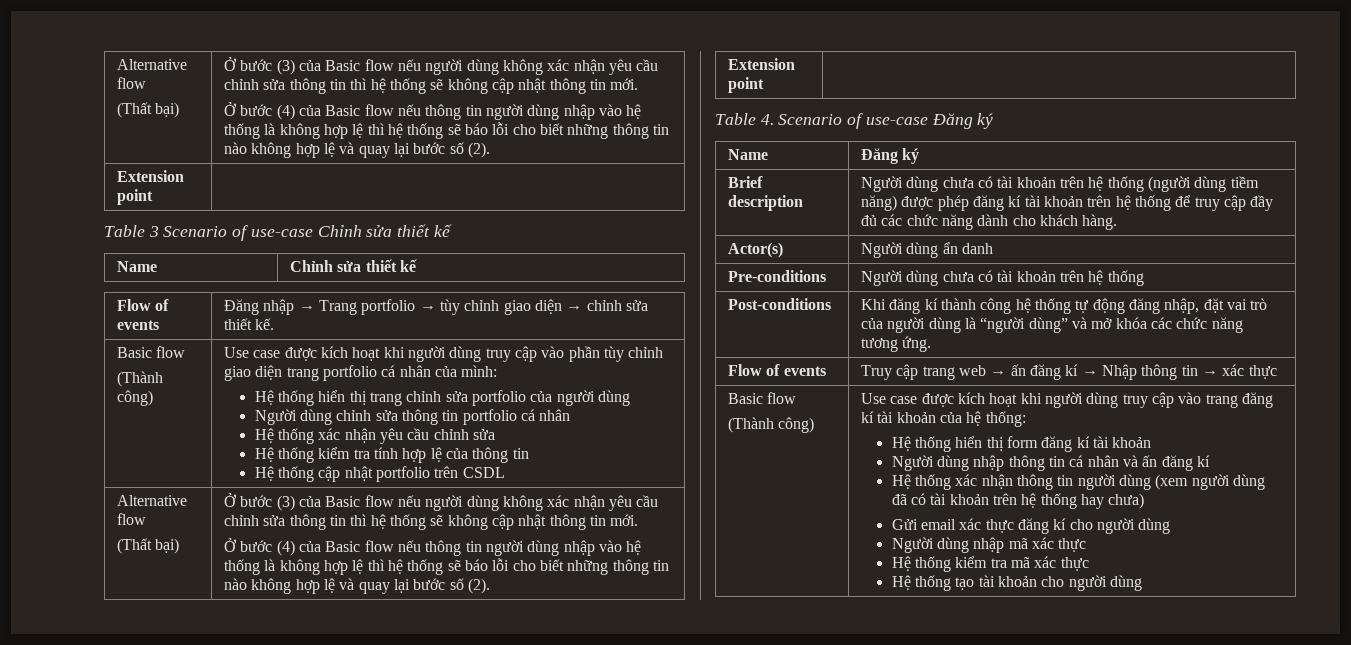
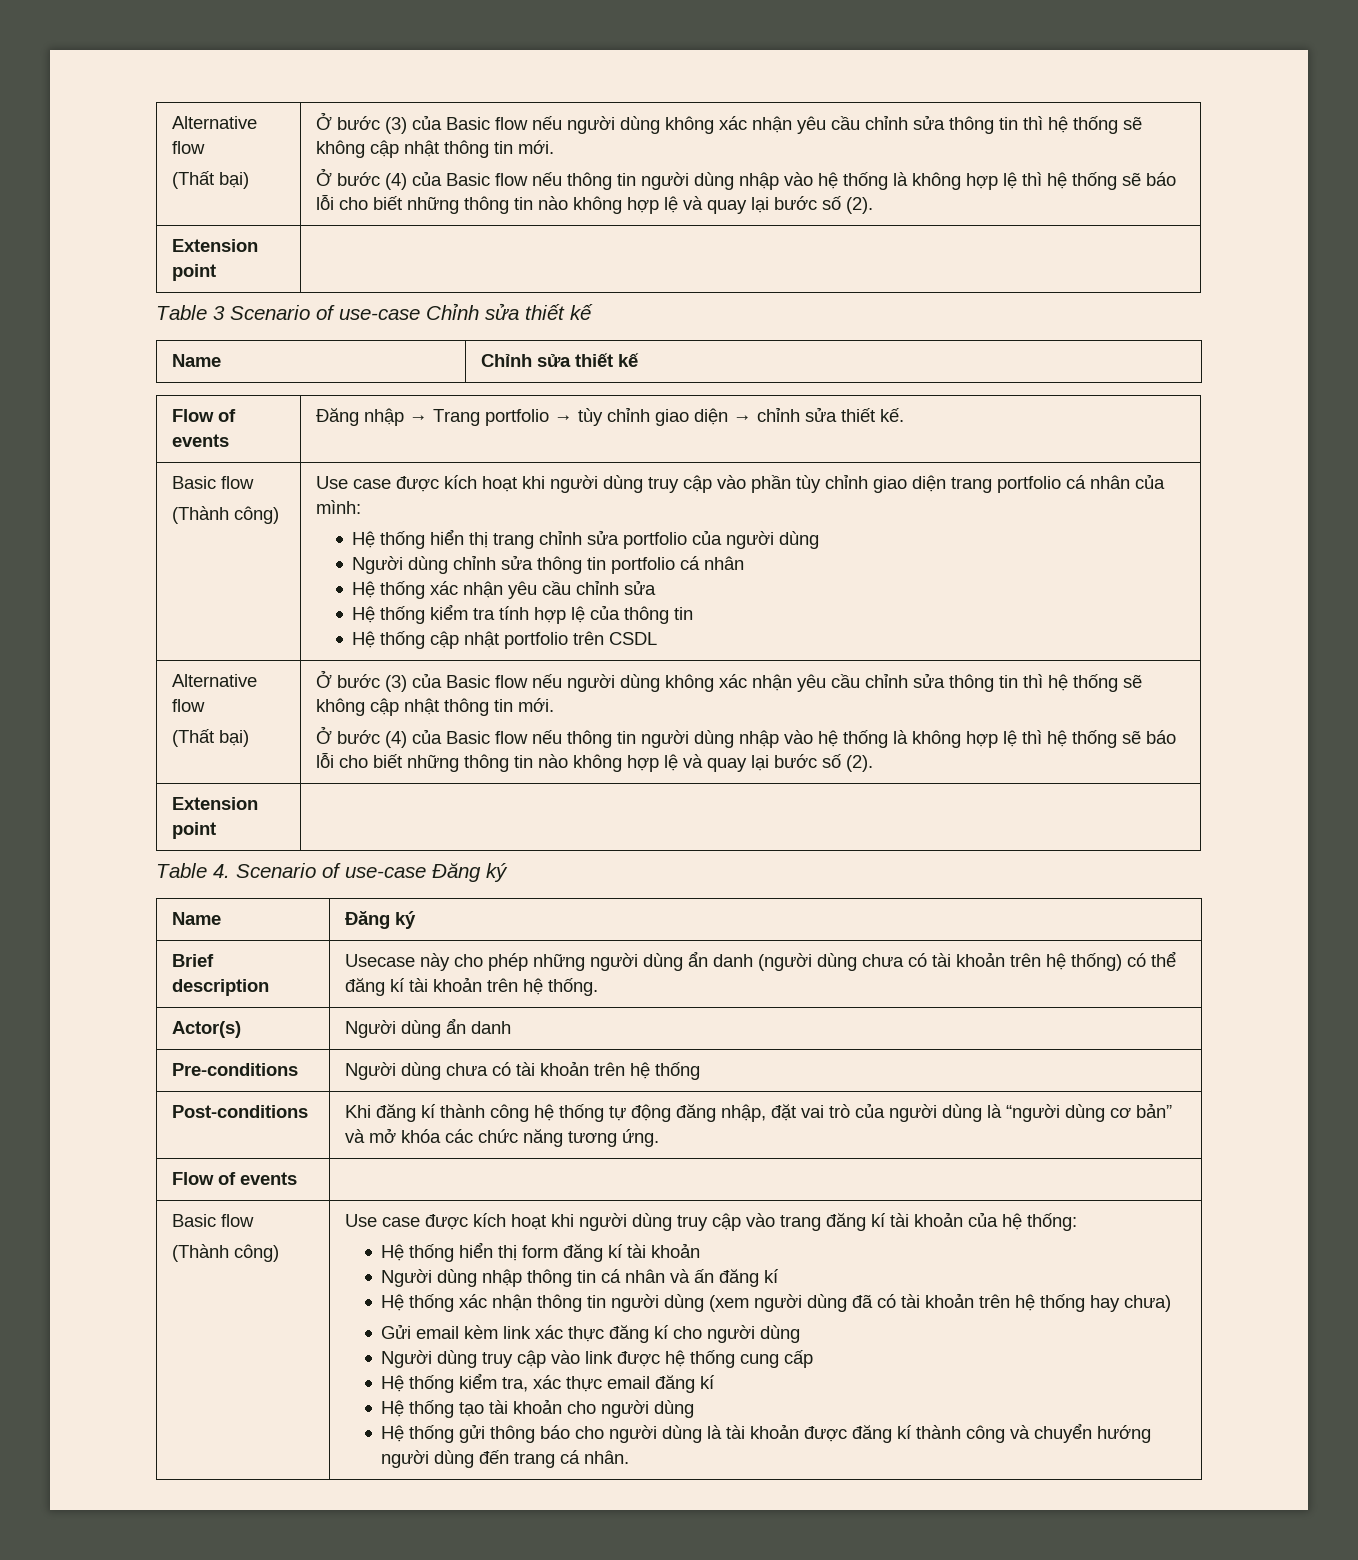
- Brief description | Người dùng chưa có tài khoản trên hệ thống (người dùng tiềm năng) được phép đăng kí tài khoản trên hệ thống để truy cập đầy đủ các chức năng dành cho khách hàng.
+ Brief description | Usecase này cho phép những người dùng ẩn danh (người dùng chưa có tài khoản trên hệ thống) có thể đăng kí tài khoản trên hệ thống.
- Post-conditions | Khi đăng kí thành công hệ thống tự động đăng nhập, đặt vai trò của người dùng là “người dùng” và mở khóa các chức năng tương ứng.
- Flow of events | Truy cập trang web → ấn đăng kí → Nhập thông tin → xác thực
+ Post-conditions | Khi đăng kí thành công hệ thống tự động đăng nhập, đặt vai trò của người dùng là “người dùng cơ bản” và mở khóa các chức năng tương ứng.
+ Flow of events |
- Gửi email xác thực đăng kí cho người dùng
+ Gửi email kèm link xác thực đăng kí cho người dùng
- Người dùng nhập mã xác thực
- Hệ thống kiểm tra mã xác thực
+ Người dùng truy cập vào link được hệ thống cung cấp
+ Hệ thống kiểm tra, xác thực email đăng kí
+ Hệ thống gửi thông báo cho người dùng là tài khoản được đăng kí thành công và chuyển hướng người dùng đến trang cá nhân.

